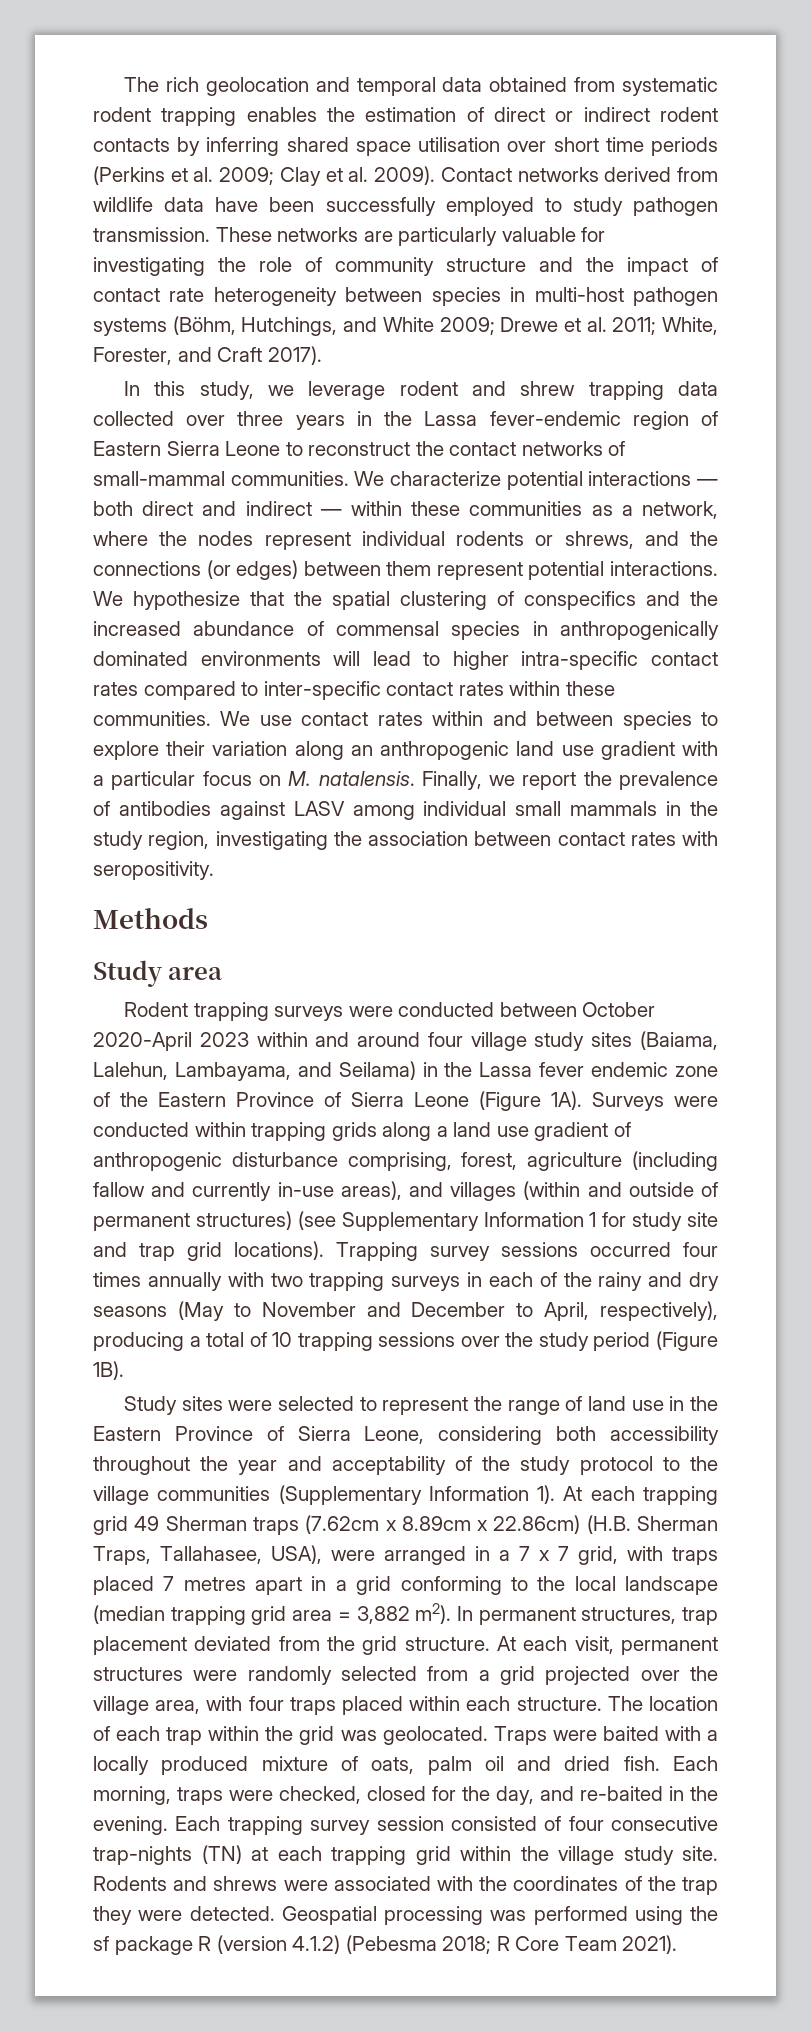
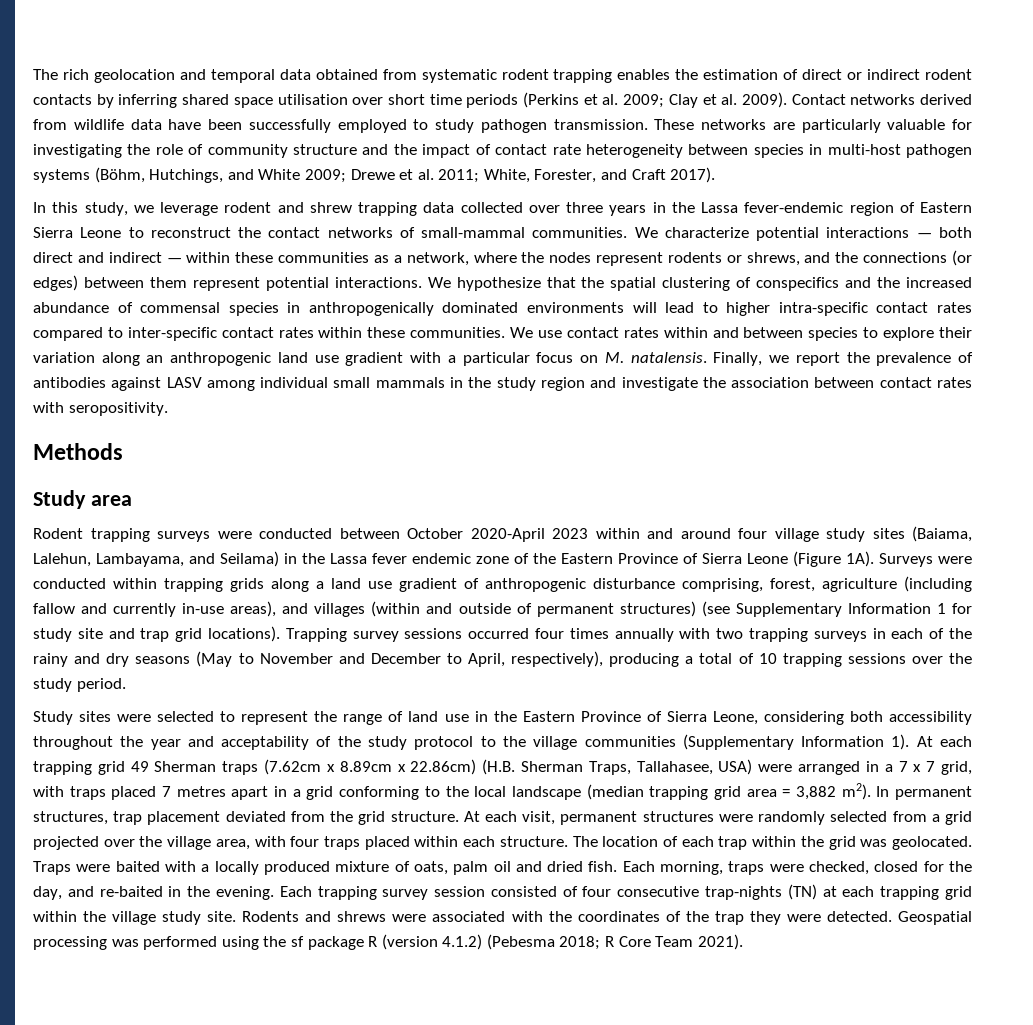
- We characterize potential interactions — both direct and indirect — within these communities as a network, where the nodes represent individual rodents or shrews, and the connections (or edges) between them represent potential interactions.
+ We characterize potential interactions — both direct and indirect — within these communities as a network, where the nodes represent rodents or shrews, and the connections (or edges) between them represent potential interactions.
- Finally, we report the prevalence of antibodies against LASV among individual small mammals in the study region, investigating the association between contact rates with seropositivity.
+ Finally, we report the prevalence of antibodies against LASV among individual small mammals in the study region and investigate the association between contact rates with seropositivity.
- Trapping survey sessions occurred four times annually with two trapping surveys in each of the rainy and dry seasons (May to November and December to April, respectively), producing a total of 10 trapping sessions over the study period (Figure 1B).
+ Trapping survey sessions occurred four times annually with two trapping surveys in each of the rainy and dry seasons (May to November and December to April, respectively), producing a total of 10 trapping sessions over the study period.
- At each trapping grid 49 Sherman traps (7.62cm x 8.89cm x 22.86cm) (H.B. Sherman Traps, Tallahasee, USA), were arranged in a 7 x 7 grid, with traps placed 7 metres apart in a grid conforming to the local landscape (median trapping grid area = 3,882 m2).
+ At each trapping grid 49 Sherman traps (7.62cm x 8.89cm x 22.86cm) (H.B. Sherman Traps, Tallahasee, USA) were arranged in a 7 x 7 grid, with traps placed 7 metres apart in a grid conforming to the local landscape (median trapping grid area = 3,882 m2).

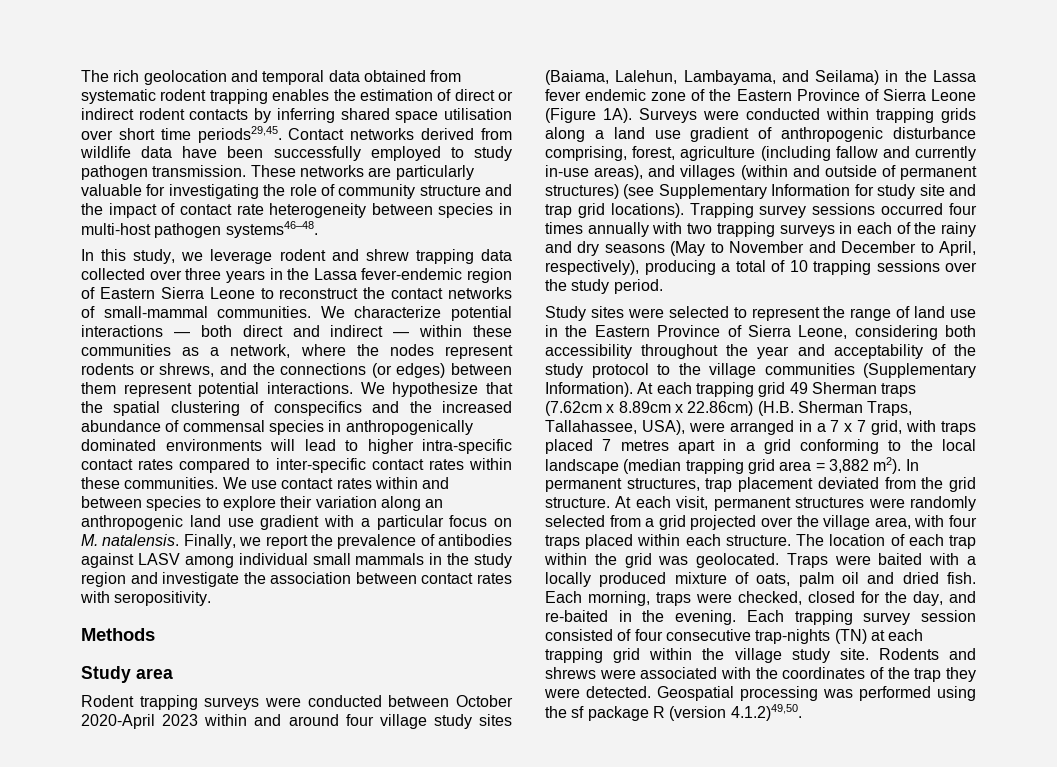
- The rich geolocation and temporal data obtained from systematic rodent trapping enables the estimation of direct or indirect rodent contacts by inferring shared space utilisation over short time periods (Perkins et al. 2009; Clay et al. 2009).
+ The rich geolocation and temporal data obtained from systematic rodent trapping enables the estimation of direct or indirect rodent contacts by inferring shared space utilisation over short time periods29,45.
- These networks are particularly valuable for investigating the role of community structure and the impact of contact rate heterogeneity between species in multi-host pathogen systems (Böhm, Hutchings, and White 2009; Drewe et al. 2011; White, Forester, and Craft 2017).
+ These networks are particularly valuable for investigating the role of community structure and the impact of contact rate heterogeneity between species in multi-host pathogen systems46–48.
- Surveys were conducted within trapping grids along a land use gradient of anthropogenic disturbance comprising, forest, agriculture (including fallow and currently in-use areas), and villages (within and outside of permanent structures) (see Supplementary Information 1 for study site and trap grid locations).
+ Surveys were conducted within trapping grids along a land use gradient of anthropogenic disturbance comprising, forest, agriculture (including fallow and currently in-use areas), and villages (within and outside of permanent structures) (see Supplementary Information for study site and trap grid locations).
- Study sites were selected to represent the range of land use in the Eastern Province of Sierra Leone, considering both accessibility throughout the year and acceptability of the study protocol to the village communities (Supplementary Information 1).
+ Study sites were selected to represent the range of land use in the Eastern Province of Sierra Leone, considering both accessibility throughout the year and acceptability of the study protocol to the village communities (Supplementary Information).
- At each trapping grid 49 Sherman traps (7.62cm x 8.89cm x 22.86cm) (H.B. Sherman Traps, Tallahasee, USA) were arranged in a 7 x 7 grid, with traps placed 7 metres apart in a grid conforming to the local landscape (median trapping grid area = 3,882 m2).
+ At each trapping grid 49 Sherman traps (7.62cm x 8.89cm x 22.86cm) (H.B. Sherman Traps, Tallahassee, USA), were arranged in a 7 x 7 grid, with traps placed 7 metres apart in a grid conforming to the local landscape (median trapping grid area = 3,882 m2).
- Geospatial processing was performed using the sf package R (version 4.1.2) (Pebesma 2018; R Core Team 2021).
+ Geospatial processing was performed using the sf package R (version 4.1.2)49,50.

